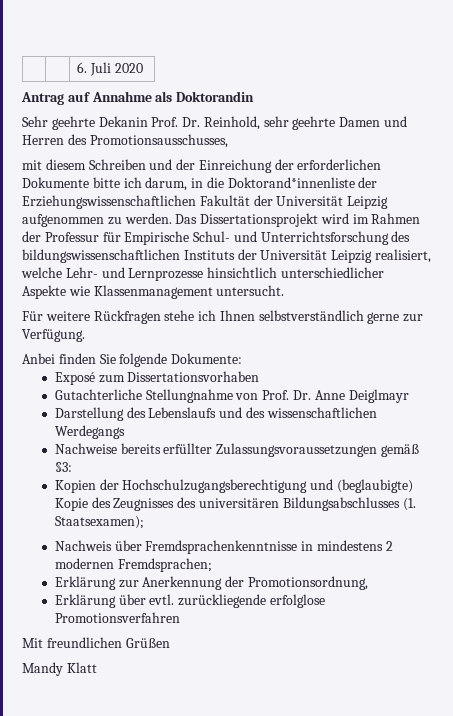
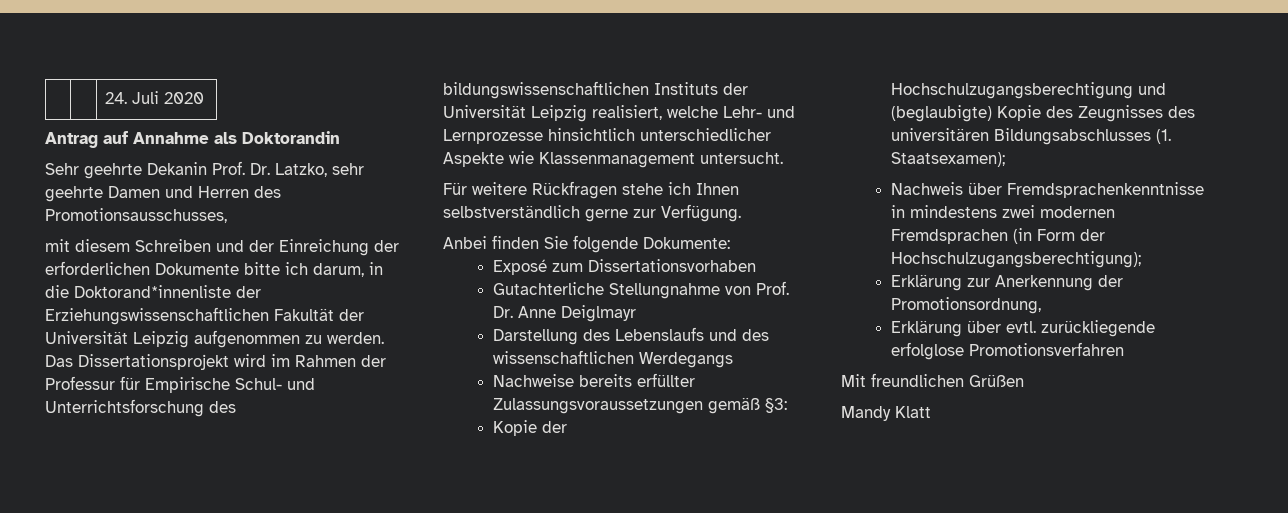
- | | 6. Juli 2020
+ | | 24. Juli 2020
- Sehr geehrte Dekanin Prof. Dr. Reinhold, sehr geehrte Damen und Herren des Promotionsausschusses,
+ Sehr geehrte Dekanin Prof. Dr. Latzko, sehr geehrte Damen und Herren des Promotionsausschusses,
- Kopien der Hochschulzugangsberechtigung und (beglaubigte) Kopie des Zeugnisses des universitären Bildungsabschlusses (1. Staatsexamen);
+ Kopie der Hochschulzugangsberechtigung und (beglaubigte) Kopie des Zeugnisses des universitären Bildungsabschlusses (1. Staatsexamen);
- Nachweis über Fremdsprachenkenntnisse in mindestens 2 modernen Fremdsprachen;
+ Nachweis über Fremdsprachenkenntnisse in mindestens zwei modernen Fremdsprachen (in Form der Hochschulzugangsberechtigung);

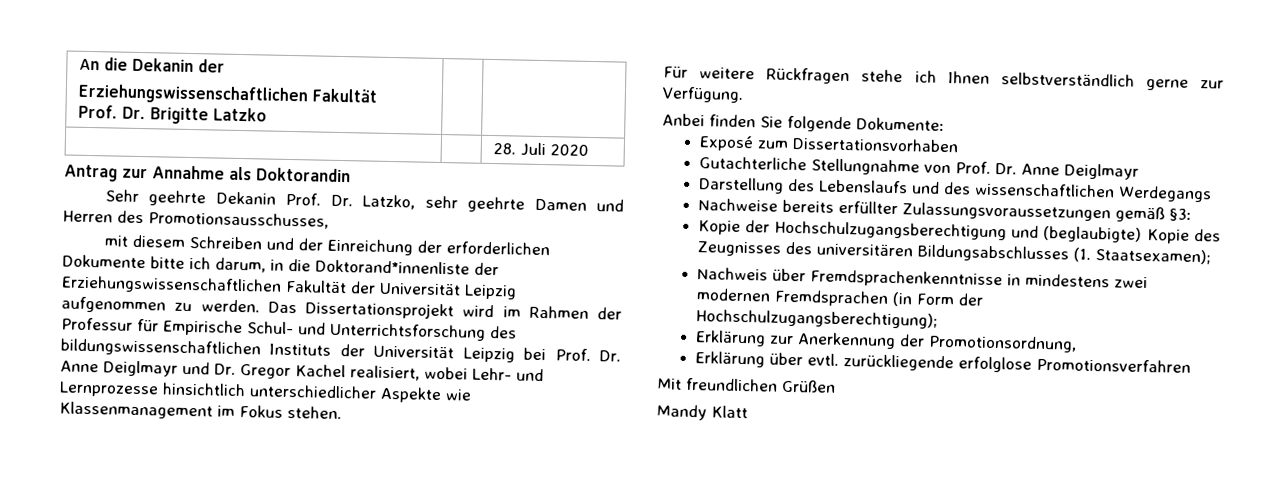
- | | 24. Juli 2020
+ An die Dekanin der
+ Erziehungswissenschaftlichen Fakultät
+ Prof. Dr. Brigitte Latzko | |
+ | | 28. Juli 2020
- Antrag auf Annahme als Doktorandin
+ Antrag zur Annahme als Doktorandin
- Das Dissertationsprojekt wird im Rahmen der Professur für Empirische Schul- und Unterrichtsforschung des bildungswissenschaftlichen Instituts der Universität Leipzig realisiert, welche Lehr- und Lernprozesse hinsichtlich unterschiedlicher Aspekte wie Klassenmanagement untersucht.
+ Das Dissertationsprojekt wird im Rahmen der Professur für Empirische Schul- und Unterrichtsforschung des bildungswissenschaftlichen Instituts der Universität Leipzig bei Prof. Dr. Anne Deiglmayr und Dr. Gregor Kachel realisiert, wobei Lehr- und Lernprozesse hinsichtlich unterschiedlicher Aspekte wie Klassenmanagement im Fokus stehen.

